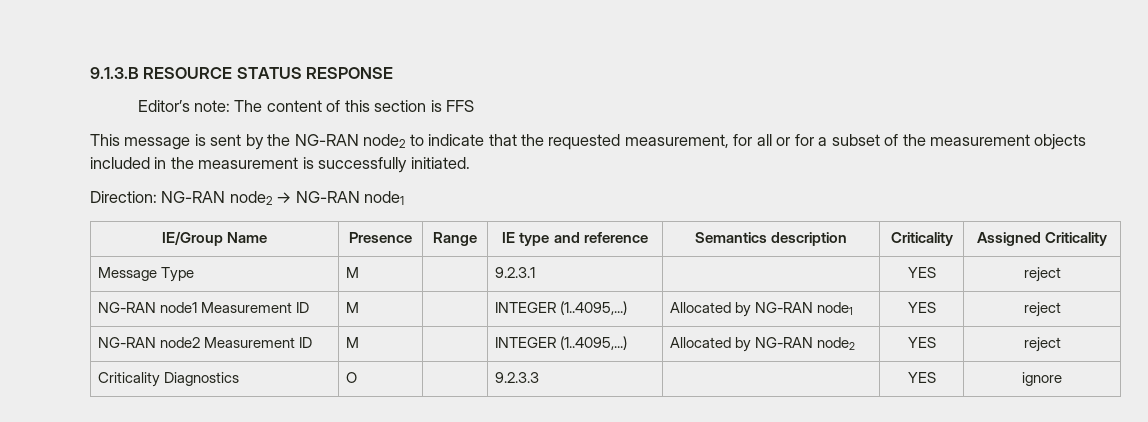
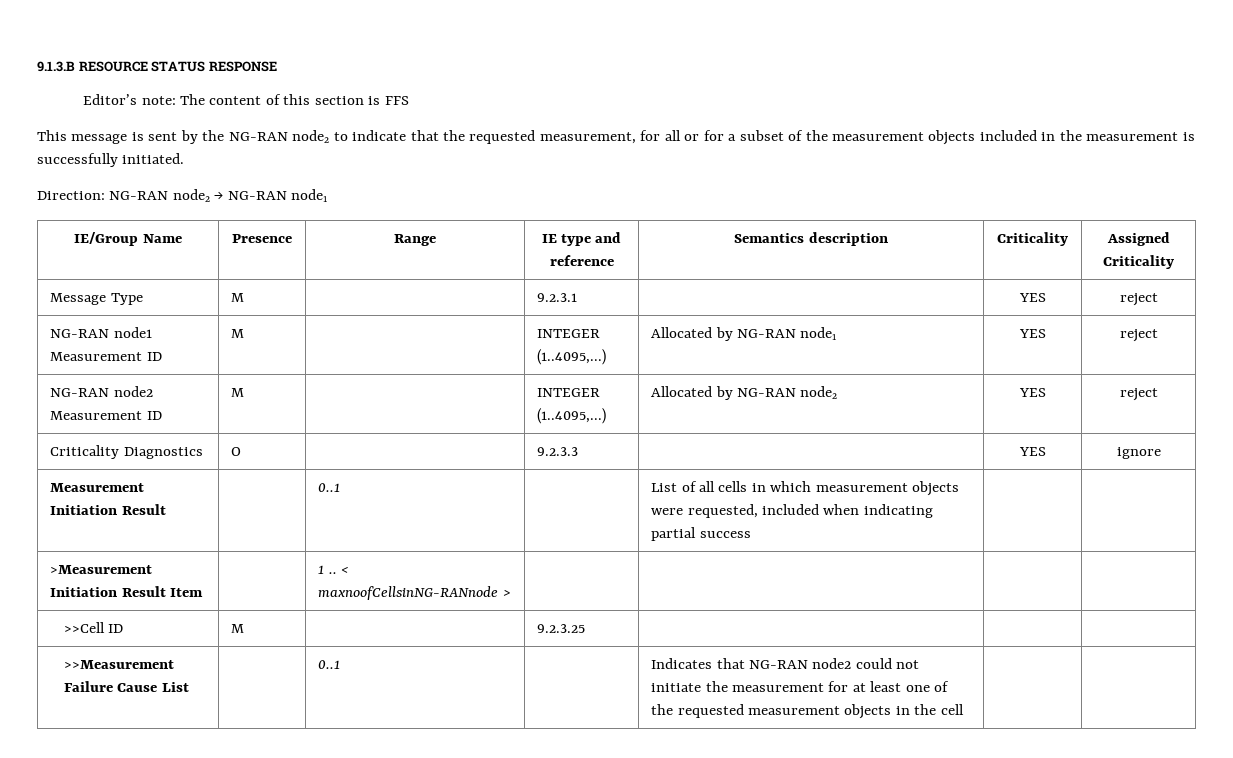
+ Measurement Initiation Result | | 0..1 | | List of all cells in which measurement objects were requested, included when indicating partial success | |
+ >Measurement Initiation Result Item | | 1 .. < maxnoofCellsinNG-RANnode > | | | |
+ >>Cell ID | M | | 9.2.3.25 | | |
+ >>Measurement Failure Cause List | | 0..1 | | Indicates that NG-RAN node2 could not initiate the measurement for at least one of the requested measurement objects in the cell | |

